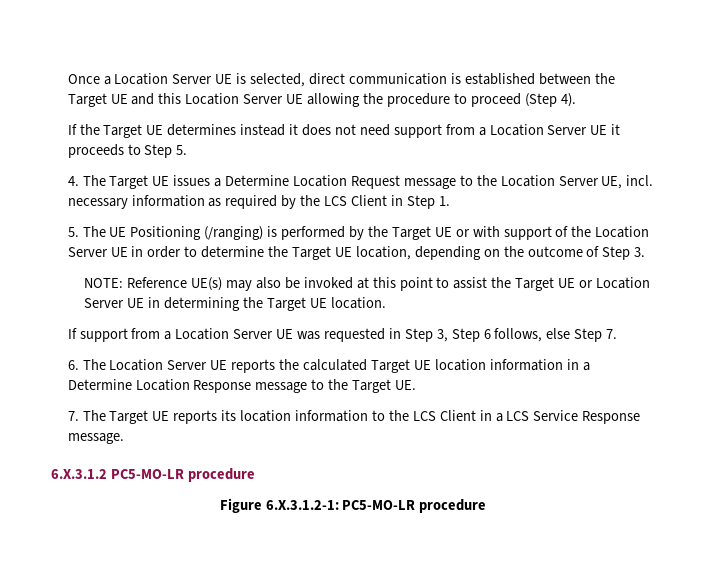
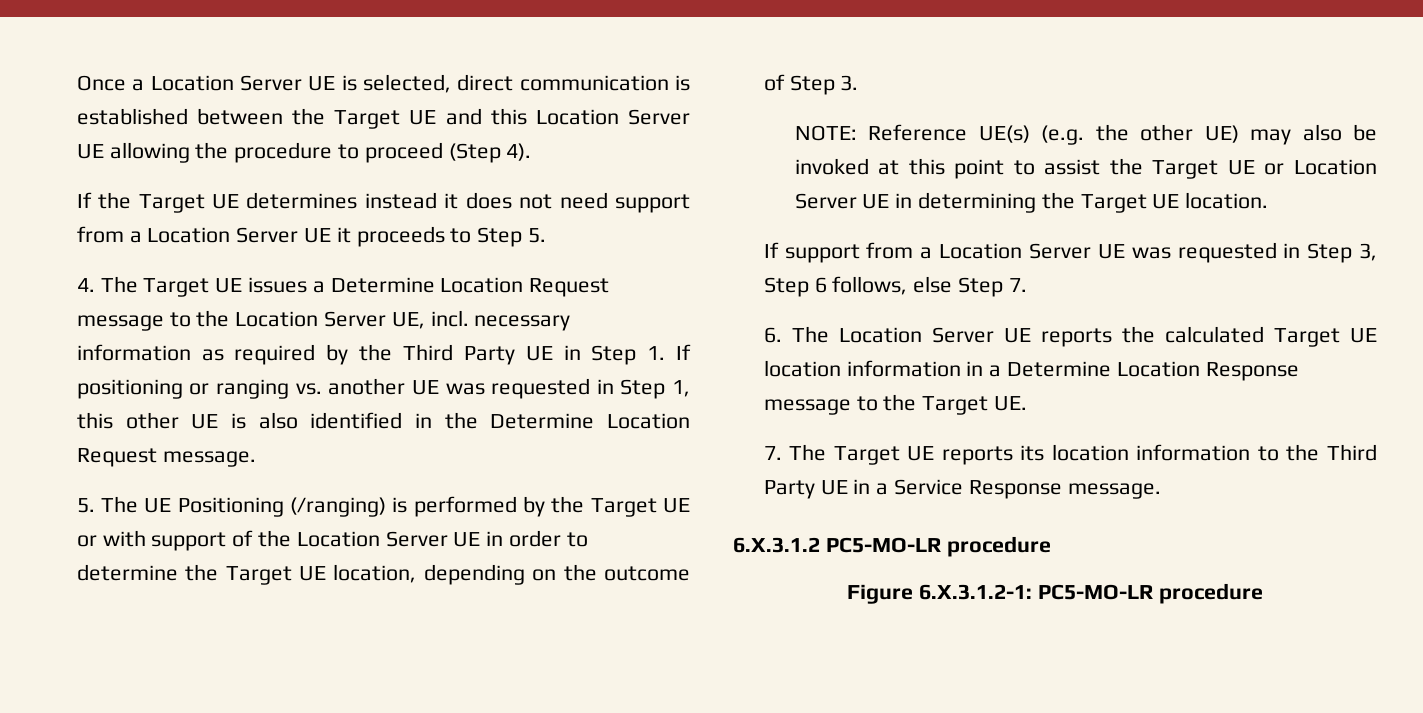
- 4. The Target UE issues a Determine Location Request message to the Location Server UE, incl. necessary information as required by the LCS Client in Step 1.
+ 4. The Target UE issues a Determine Location Request message to the Location Server UE, incl. necessary information as required by the Third Party UE in Step 1. If positioning or ranging vs. another UE was requested in Step 1, this other UE is also identified in the Determine Location Request message.
- NOTE: Reference UE(s) may also be invoked at this point to assist the Target UE or Location Server UE in determining the Target UE location.
+ NOTE: Reference UE(s) (e.g. the other UE) may also be invoked at this point to assist the Target UE or Location Server UE in determining the Target UE location.
- 7. The Target UE reports its location information to the LCS Client in a LCS Service Response message.
+ 7. The Target UE reports its location information to the Third Party UE in a Service Response message.

